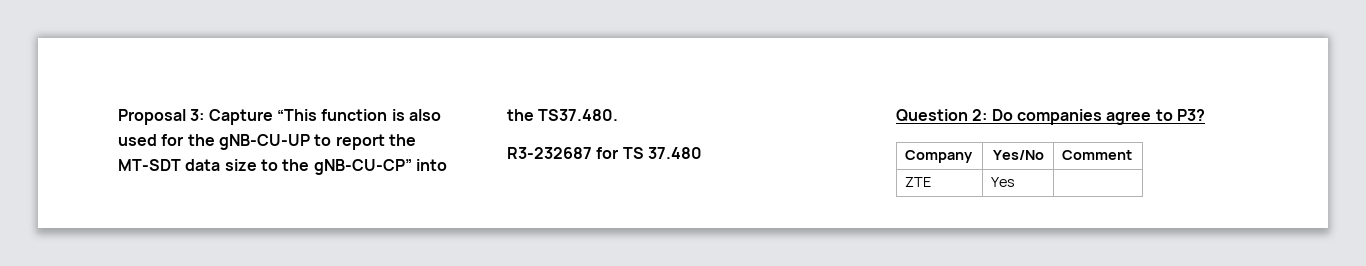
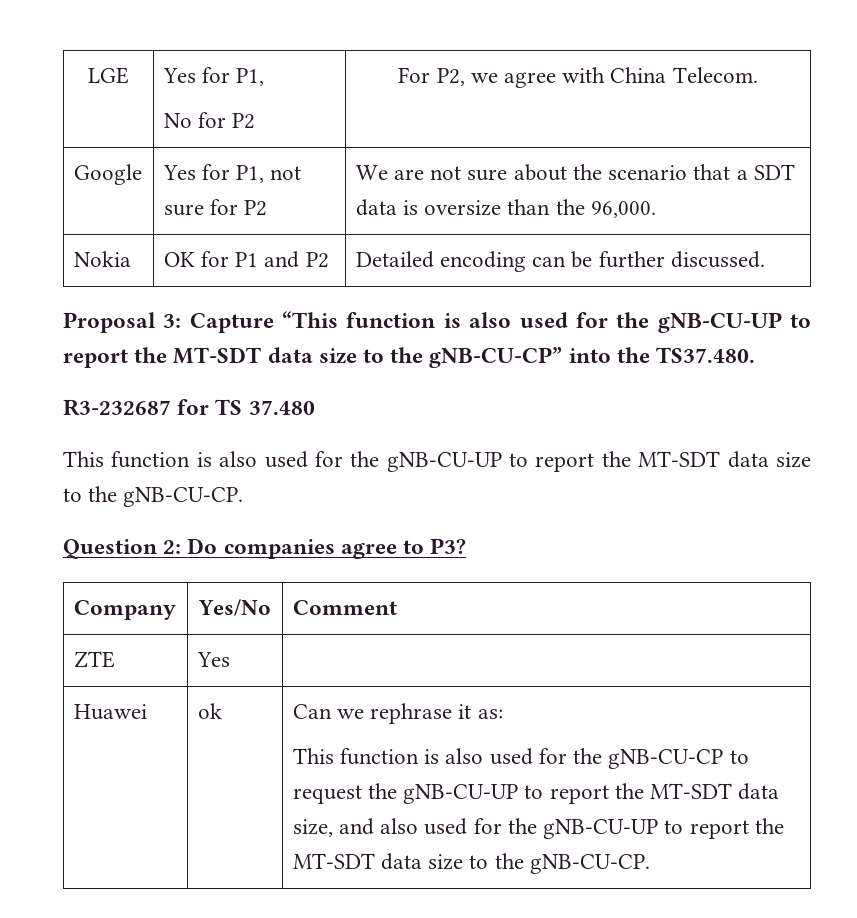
+ LGE | Yes for P1,
+ No for P2 | For P2, we agree with China Telecom.
+ Google | Yes for P1, not sure for P2 | We are not sure about the scenario that a SDT data is oversize than the 96,000.
+ Nokia | OK for P1 and P2 | Detailed encoding can be further discussed.
+ This function is also used for the gNB-CU-UP to report the MT-SDT data size to the gNB-CU-CP.
+ Huawei | ok | Can we rephrase it as:
+ This function is also used for the gNB-CU-CP to request the gNB-CU-UP to report the MT-SDT data size, and also used for the gNB-CU-UP to report the MT-SDT data size to the gNB-CU-CP.

